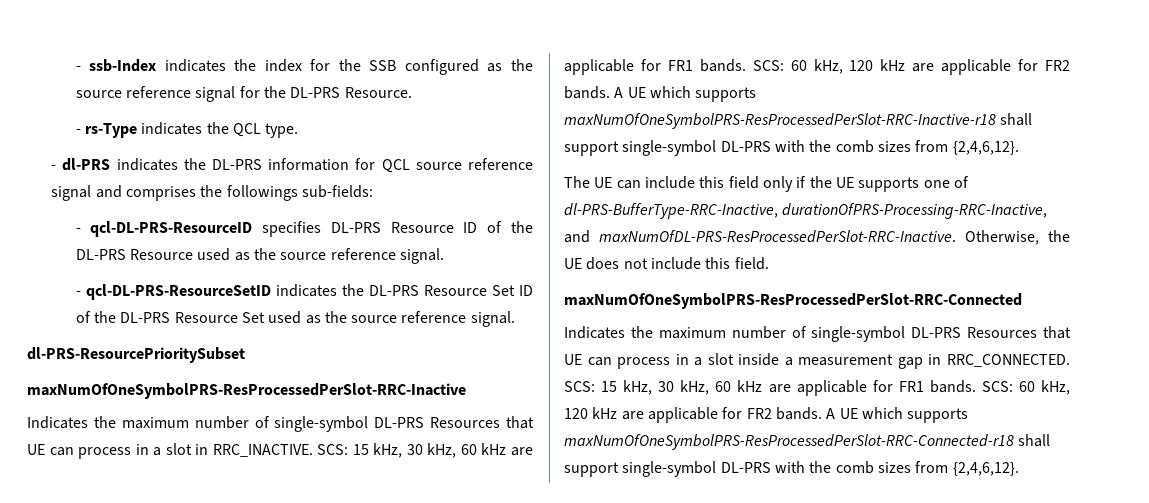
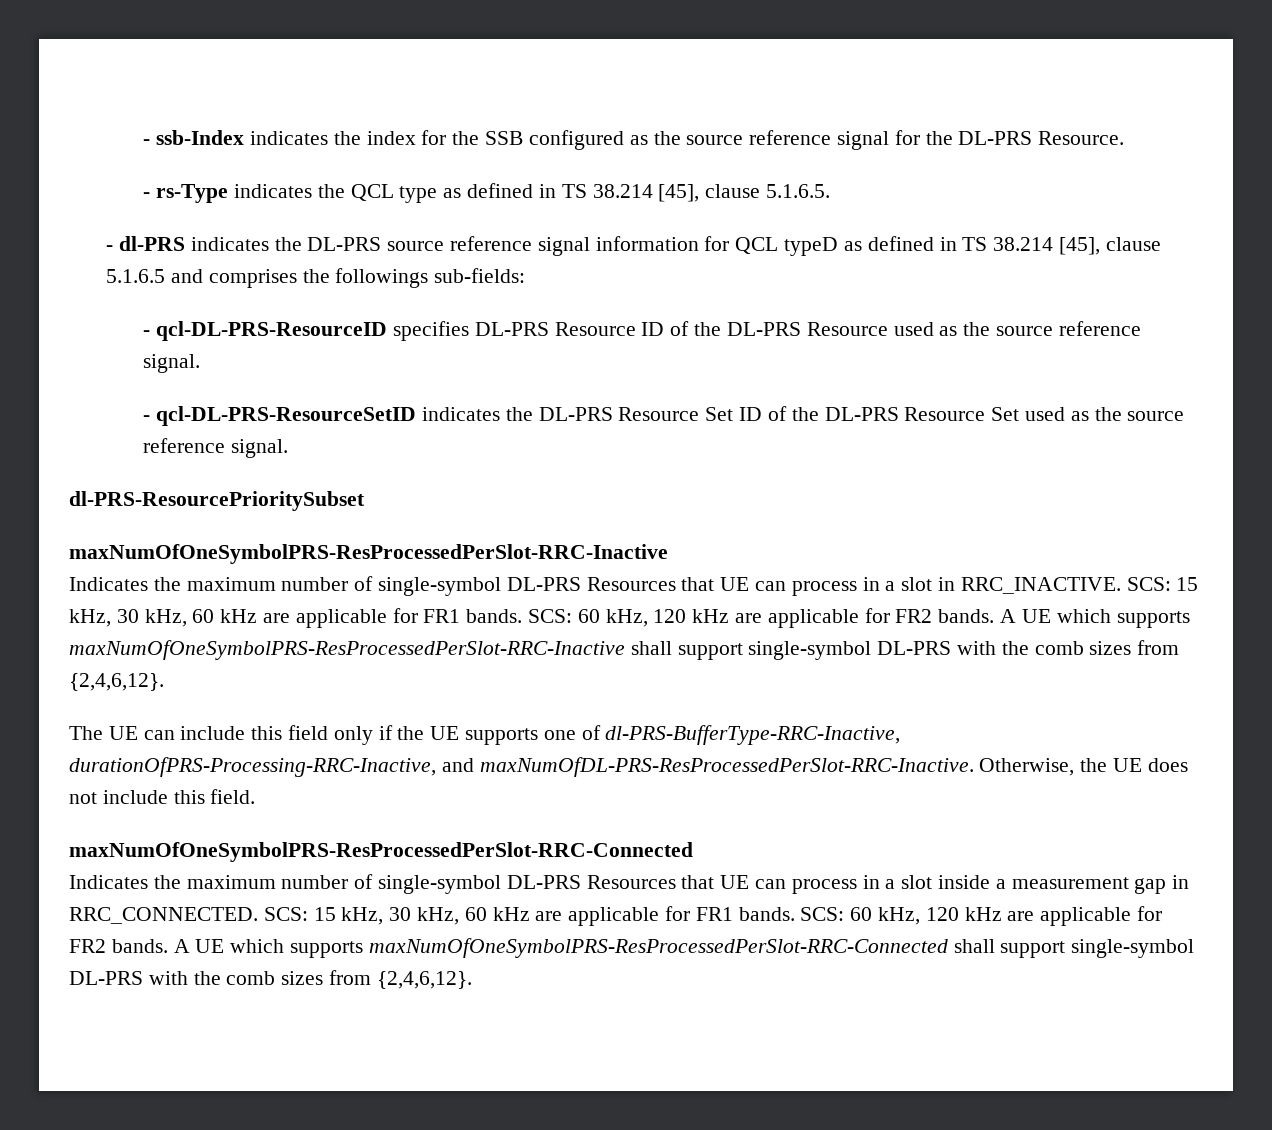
- - rs-Type indicates the QCL type.
+ - rs-Type indicates the QCL type as defined in TS 38.214 [45], clause 5.1.6.5.
- - dl-PRS indicates the DL-PRS information for QCL source reference signal and comprises the followings sub-fields:
+ - dl-PRS indicates the DL-PRS source reference signal information for QCL typeD as defined in TS 38.214 [45], clause 5.1.6.5 and comprises the followings sub-fields:
- A UE which supports maxNumOfOneSymbolPRS-ResProcessedPerSlot-RRC-Inactive-r18 shall support single-symbol DL-PRS with the comb sizes from {2,4,6,12}.
+ A UE which supports maxNumOfOneSymbolPRS-ResProcessedPerSlot-RRC-Inactive shall support single-symbol DL-PRS with the comb sizes from {2,4,6,12}.
- A UE which supports maxNumOfOneSymbolPRS-ResProcessedPerSlot-RRC-Connected-r18 shall support single-symbol DL-PRS with the comb sizes from {2,4,6,12}.
+ A UE which supports maxNumOfOneSymbolPRS-ResProcessedPerSlot-RRC-Connected shall support single-symbol DL-PRS with the comb sizes from {2,4,6,12}.

